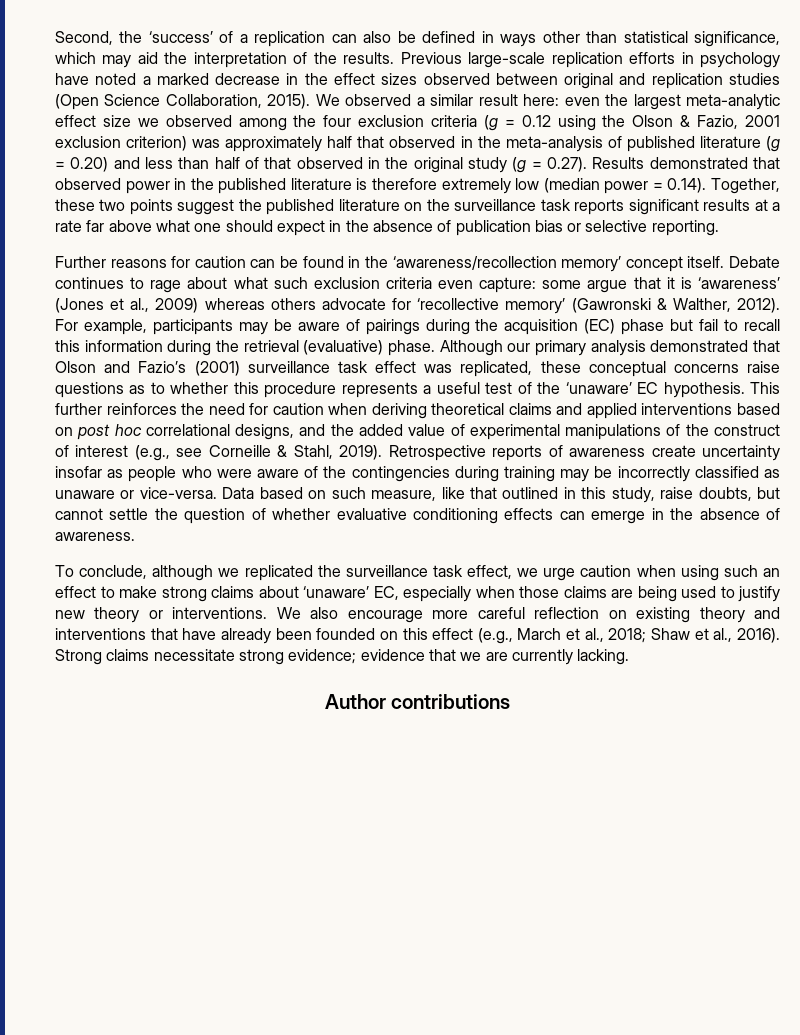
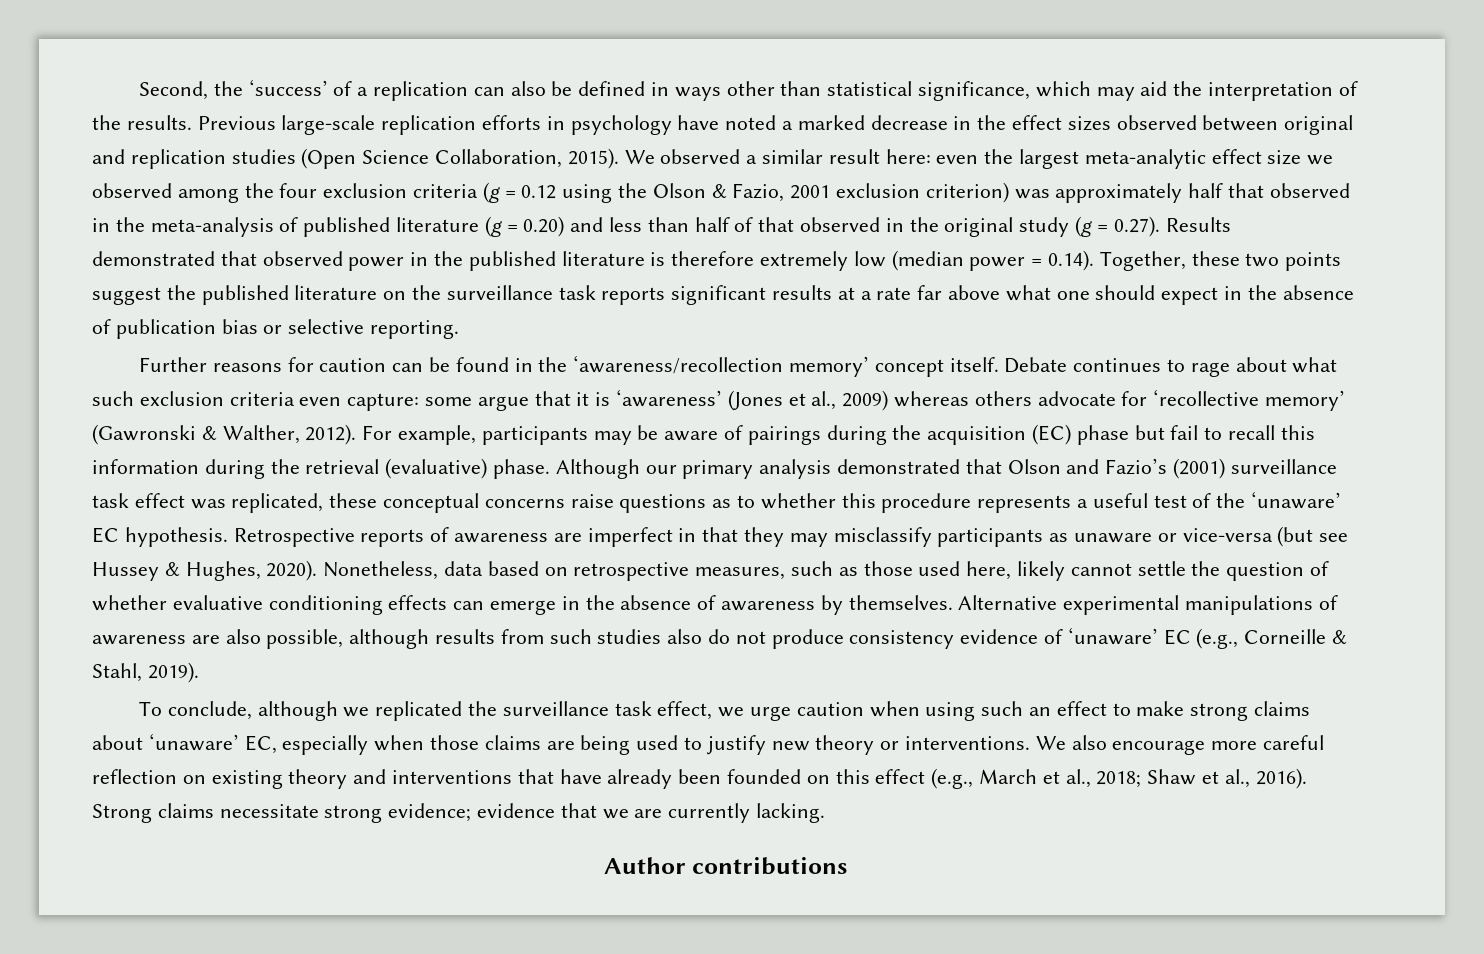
- This further reinforces the need for caution when deriving theoretical claims and applied interventions based on post hoc correlational designs, and the added value of experimental manipulations of the construct of interest (e.g., see Corneille & Stahl, 2019). Retrospective reports of awareness create uncertainty insofar as people who were aware of the contingencies during training may be incorrectly classified as unaware or vice-versa. Data based on such measure, like that outlined in this study, raise doubts, but cannot settle the question of whether evaluative conditioning effects can emerge in the absence of awareness.
+ Retrospective reports of awareness are imperfect in that they may misclassify participants as unaware or vice-versa (but see Hussey & Hughes, 2020). Nonetheless, data based on retrospective measures, such as those used here, likely cannot settle the question of whether evaluative conditioning effects can emerge in the absence of awareness by themselves. Alternative experimental manipulations of awareness are also possible, although results from such studies also do not produce consistency evidence of ‘unaware’ EC (e.g., Corneille & Stahl, 2019).

